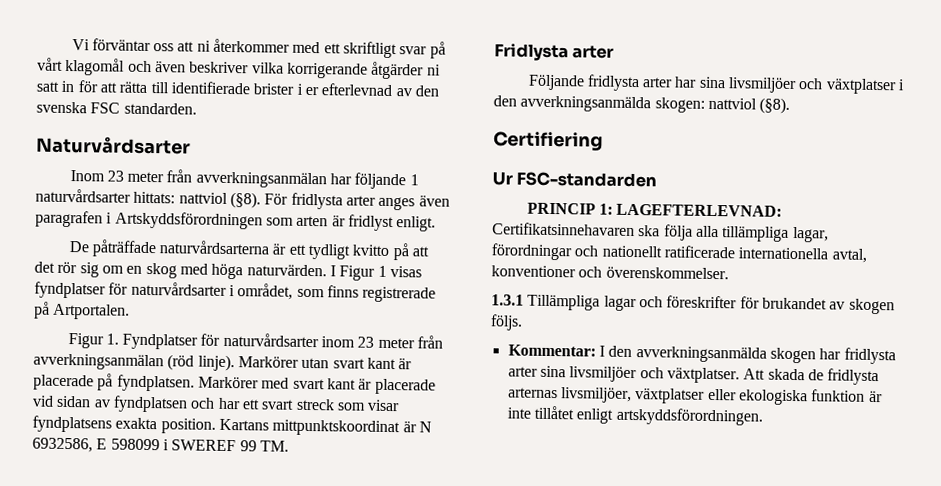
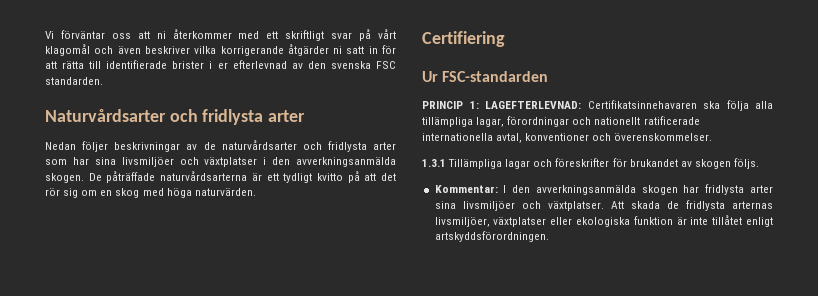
- Naturvårdsarter
- Inom 23 meter från avverkningsanmälan har följande 1 naturvårdsarter hittats: nattviol (§8). För fridlysta arter anges även paragrafen i Artskyddsförordningen som arten är fridlyst enligt.
- De påträffade naturvårdsarterna är ett tydligt kvitto på att det rör sig om en skog med höga naturvärden. I Figur 1 visas fyndplatser för naturvårdsarter i området, som finns registrerade på Artportalen.
- Figur 1. Fyndplatser för naturvårdsarter inom 23 meter från avverkningsanmälan (röd linje). Markörer utan svart kant är placerade på fyndplatsen. Markörer med svart kant är placerade vid sidan av fyndplatsen och har ett svart streck som visar fyndplatsens exakta position. Kartans mittpunktskoordinat är N 6932586, E 598099 i SWEREF 99 TM.
- Fridlysta arter
- Följande fridlysta arter har sina livsmiljöer och växtplatser i den avverkningsanmälda skogen: nattviol (§8).
+ Naturvårdsarter och fridlysta arter
+ Nedan följer beskrivningar av de naturvårdsarter och fridlysta arter som har sina livsmiljöer och växtplatser i den avverkningsanmälda skogen. De påträffade naturvårdsarterna är ett tydligt kvitto på att det rör sig om en skog med höga naturvärden.

